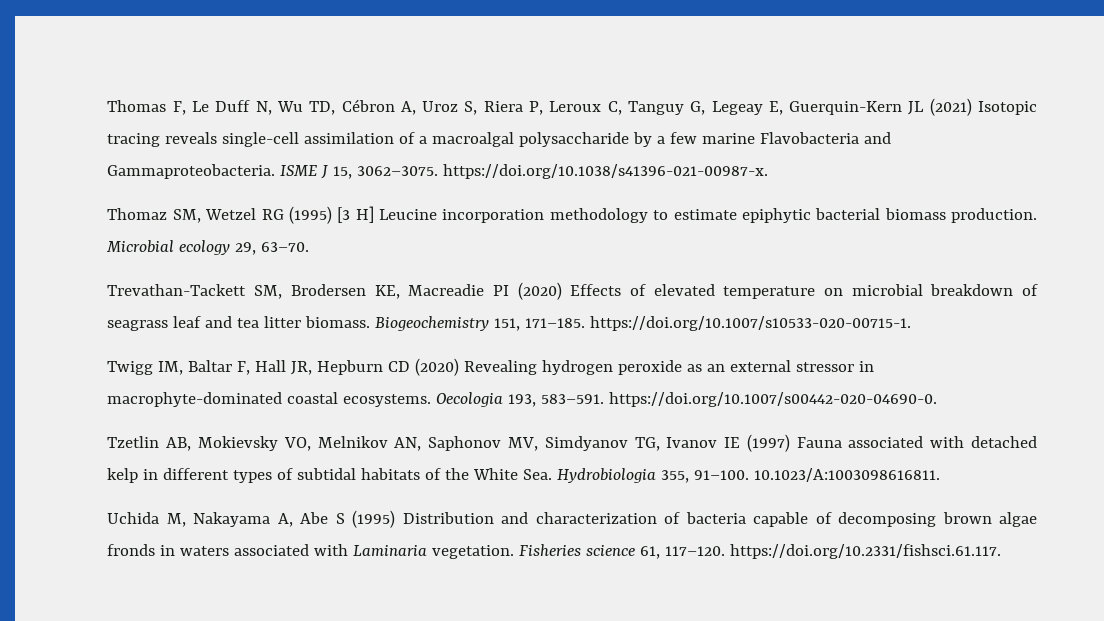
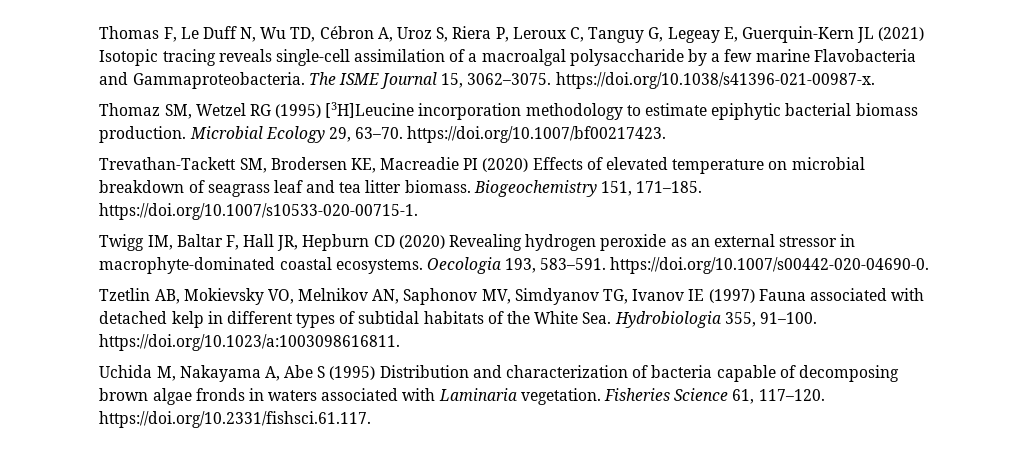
- ISME J 15, 3062–3075. https://doi.org/10.1038/s41396-021-00987-x.
+ The ISME Journal 15, 3062–3075. https://doi.org/10.1038/s41396-021-00987-x.
- Thomaz SM, Wetzel RG (1995) [3 H] Leucine incorporation methodology to estimate epiphytic bacterial biomass production.
+ Thomaz SM, Wetzel RG (1995) [3H]Leucine incorporation methodology to estimate epiphytic bacterial biomass production.
- Microbial ecology 29, 63–70.
+ Microbial Ecology 29, 63–70. https://doi.org/10.1007/bf00217423.
- Tzetlin AB, Mokievsky VO, Melnikov AN, Saphonov MV, Simdyanov TG, Ivanov IE (1997) Fauna associated with detached kelp in different types of subtidal habitats of the White Sea. Hydrobiologia 355, 91–100. 10.1023/A:1003098616811.
+ Tzetlin AB, Mokievsky VO, Melnikov AN, Saphonov MV, Simdyanov TG, Ivanov IE (1997) Fauna associated with detached kelp in different types of subtidal habitats of the White Sea. Hydrobiologia 355, 91–100. https://doi.org/10.1023/a:1003098616811.
- Fisheries science 61, 117–120. https://doi.org/10.2331/fishsci.61.117.
+ Fisheries Science 61, 117–120. https://doi.org/10.2331/fishsci.61.117.

